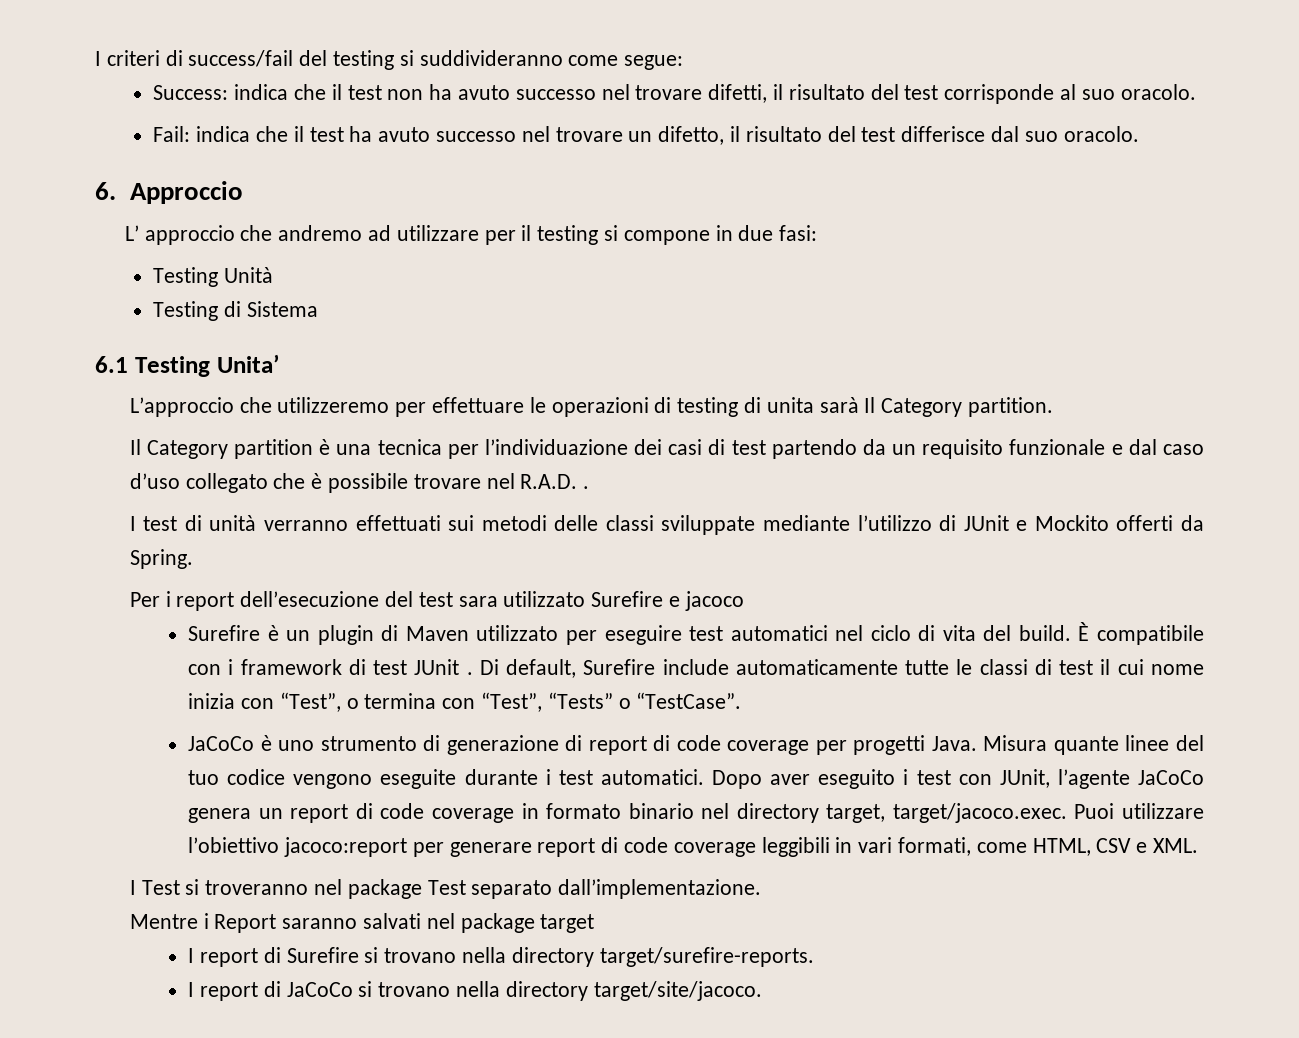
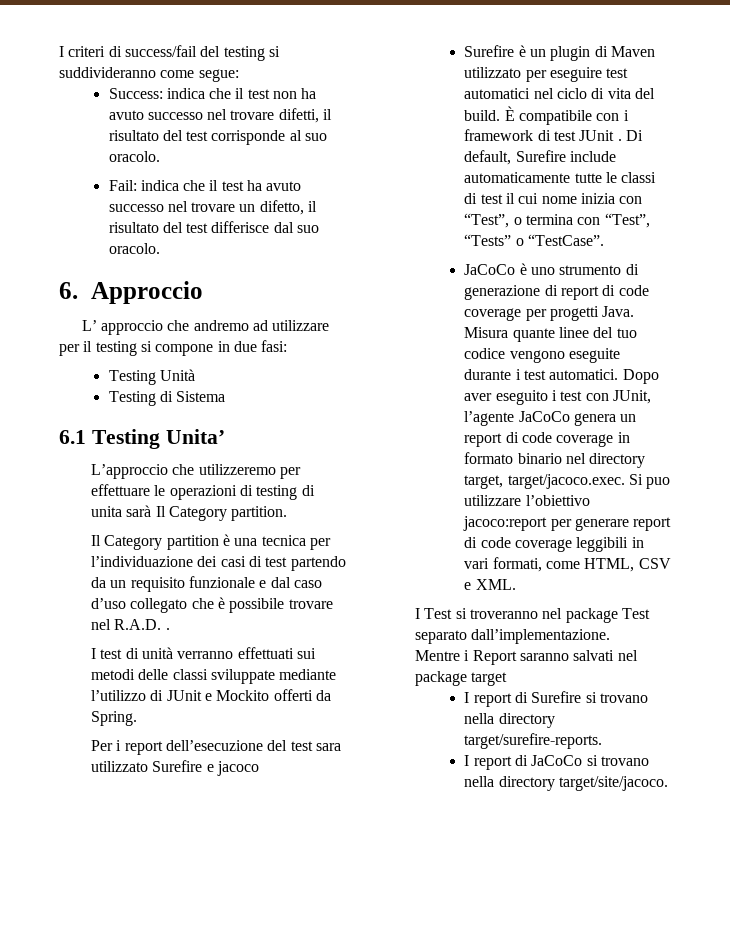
- Dopo aver eseguito i test con JUnit, l’agente JaCoCo genera un report di code coverage in formato binario nel directory target, target/jacoco.exec. Puoi utilizzare l’obiettivo jacoco:report per generare report di code coverage leggibili in vari formati, come HTML, CSV e XML.
+ Dopo aver eseguito i test con JUnit, l’agente JaCoCo genera un report di code coverage in formato binario nel directory target, target/jacoco.exec. Si puo utilizzare l’obiettivo jacoco:report per generare report di code coverage leggibili in vari formati, come HTML, CSV e XML.

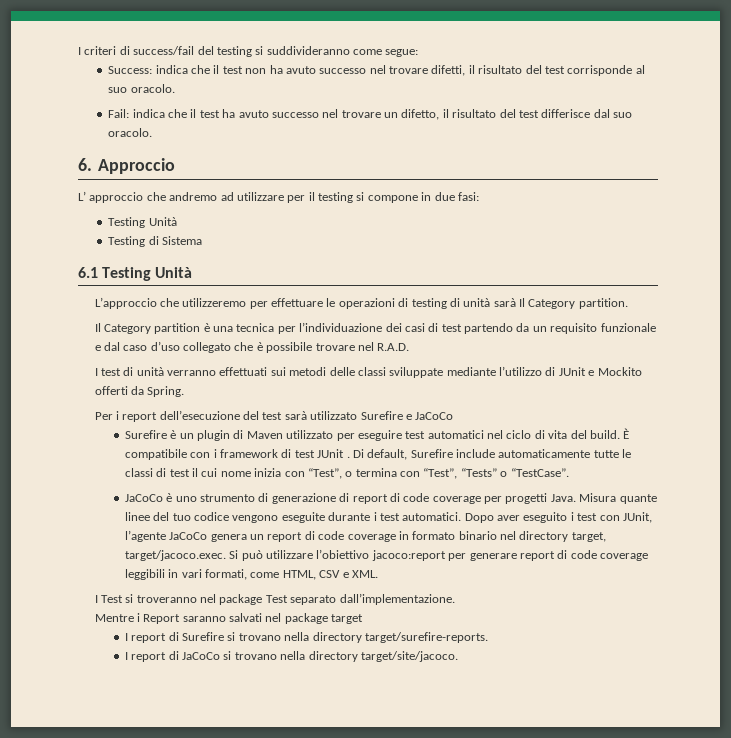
- 6.1 Testing Unita’
+ 6.1 Testing Unità
- L’approccio che utilizzeremo per effettuare le operazioni di testing di unita sarà Il Category partition.
+ L’approccio che utilizzeremo per effettuare le operazioni di testing di unità sarà Il Category partition.
- Il Category partition è una tecnica per l’individuazione dei casi di test partendo da un requisito funzionale e dal caso d’uso collegato che è possibile trovare nel R.A.D. .
+ Il Category partition è una tecnica per l’individuazione dei casi di test partendo da un requisito funzionale e dal caso d’uso collegato che è possibile trovare nel R.A.D.
- Per i report dell’esecuzione del test sara utilizzato Surefire e jacoco
+ Per i report dell’esecuzione del test sarà utilizzato Surefire e JaCoCo
- Dopo aver eseguito i test con JUnit, l’agente JaCoCo genera un report di code coverage in formato binario nel directory target, target/jacoco.exec. Si puo utilizzare l’obiettivo jacoco:report per generare report di code coverage leggibili in vari formati, come HTML, CSV e XML.
+ Dopo aver eseguito i test con JUnit, l’agente JaCoCo genera un report di code coverage in formato binario nel directory target, target/jacoco.exec. Si può utilizzare l’obiettivo jacoco:report per generare report di code coverage leggibili in vari formati, come HTML, CSV e XML.

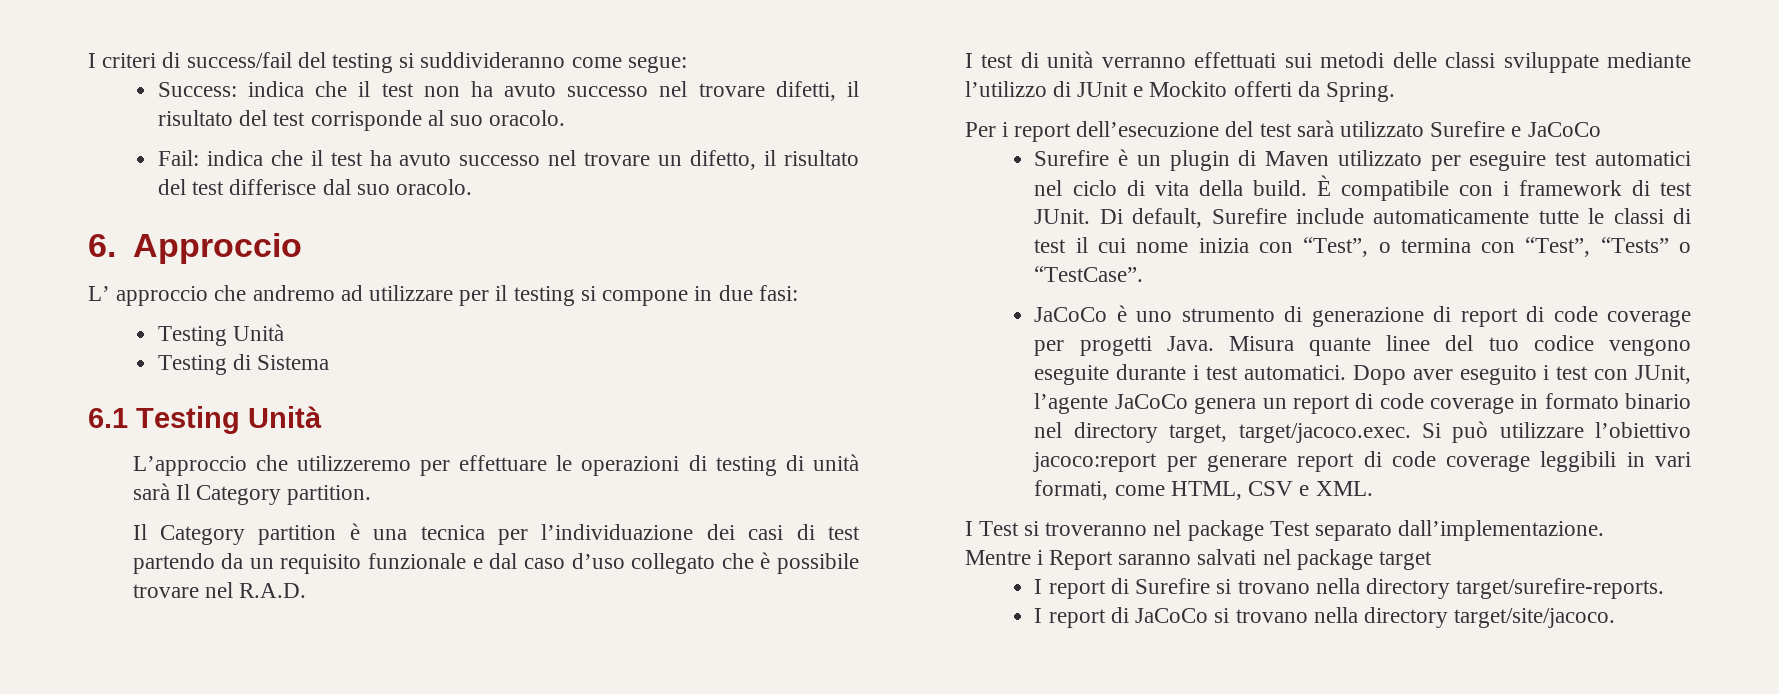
- Surefire è un plugin di Maven utilizzato per eseguire test automatici nel ciclo di vita del build.
+ Surefire è un plugin di Maven utilizzato per eseguire test automatici nel ciclo di vita della build.
- È compatibile con i framework di test JUnit .
+ È compatibile con i framework di test JUnit.

